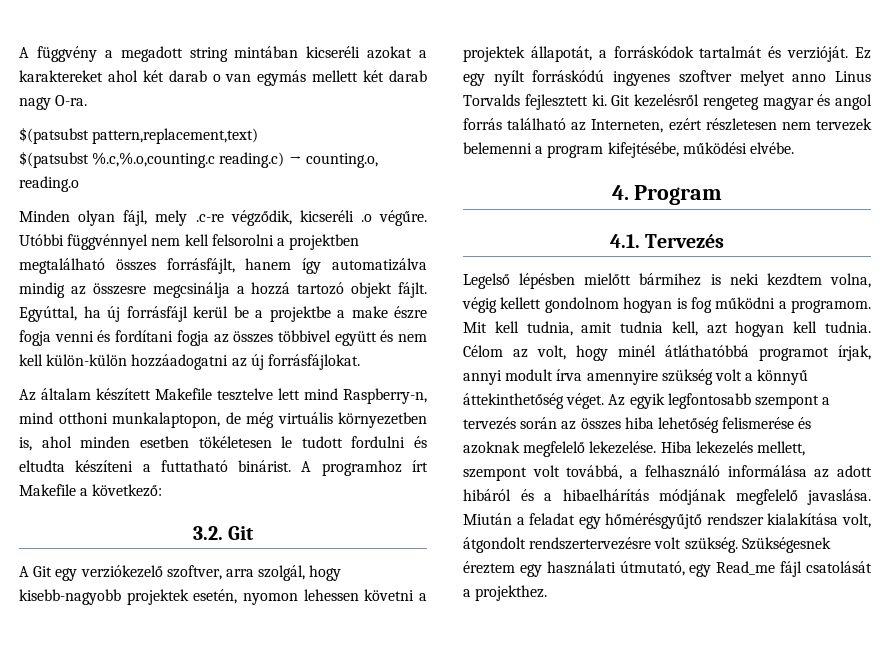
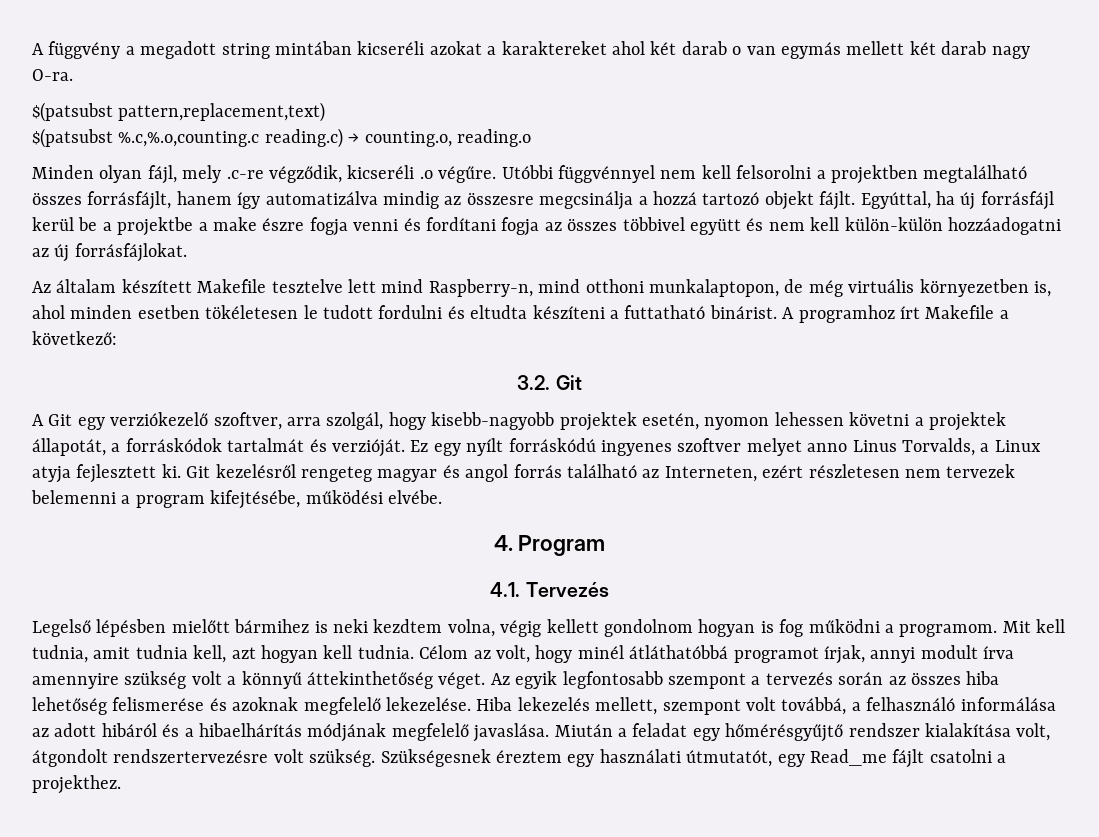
- Ez egy nyílt forráskódú ingyenes szoftver melyet anno Linus Torvalds fejlesztett ki.
+ Ez egy nyílt forráskódú ingyenes szoftver melyet anno Linus Torvalds, a Linux atyja fejlesztett ki.
- Szükségesnek éreztem egy használati útmutató, egy Read_me fájl csatolását a projekthez.
+ Szükségesnek éreztem egy használati útmutatót, egy Read_me fájlt csatolni a projekthez.

